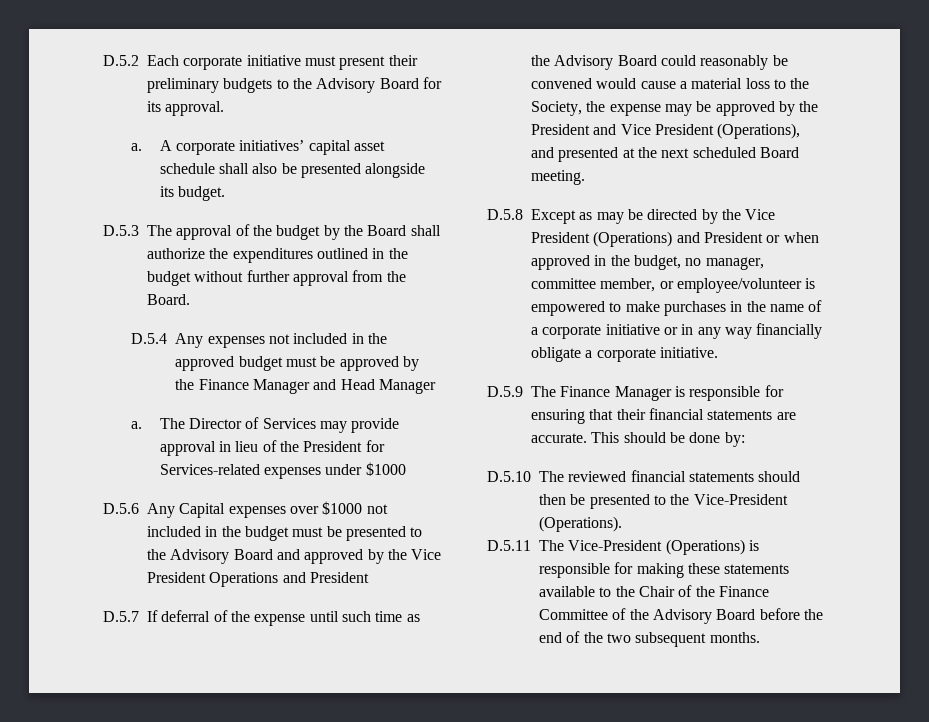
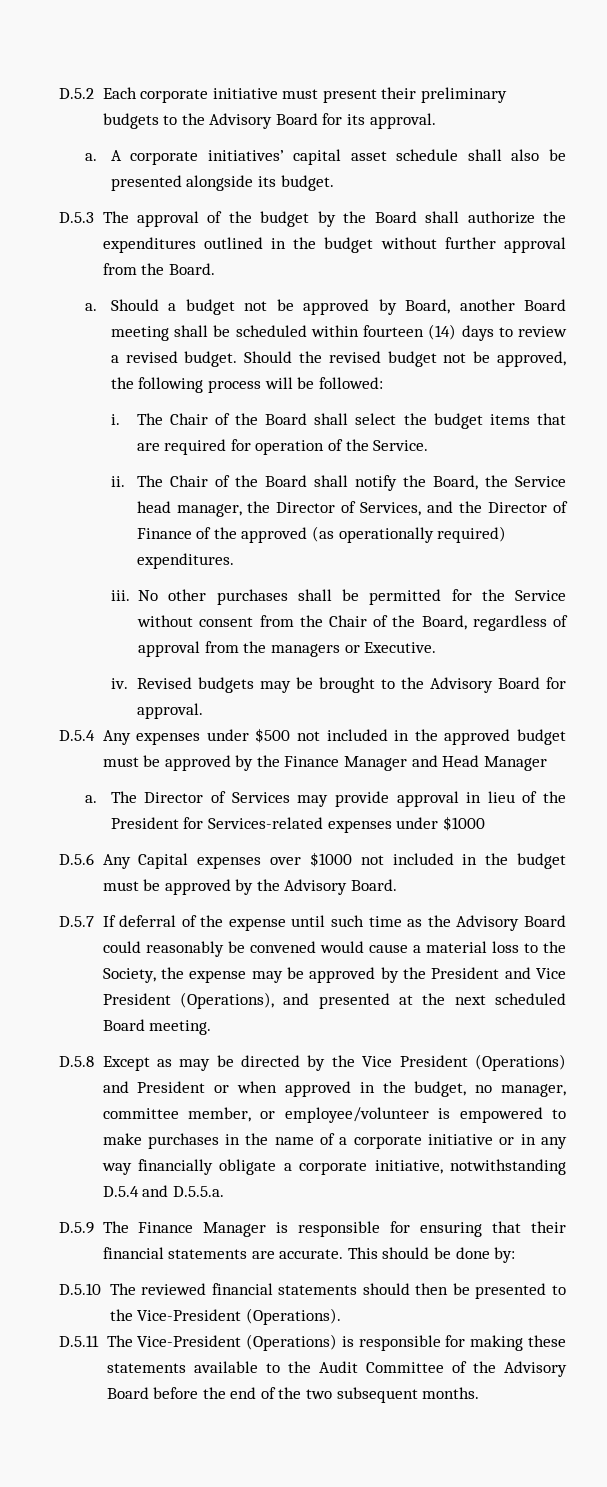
- D.5.4 Any expenses not included in the approved budget must be approved by the Finance Manager and Head Manager
+ a. Should a budget not be approved by Board, another Board meeting shall be scheduled within fourteen (14) days to review a revised budget. Should the revised budget not be approved, the following process will be followed:
+ i. The Chair of the Board shall select the budget items that are required for operation of the Service.
+ ii. The Chair of the Board shall notify the Board, the Service head manager, the Director of Services, and the Director of Finance of the approved (as operationally required) expenditures.
+ iii. No other purchases shall be permitted for the Service without consent from the Chair of the Board, regardless of approval from the managers or Executive.
+ iv. Revised budgets may be brought to the Advisory Board for approval.
+ D.5.4 Any expenses under $500 not included in the approved budget must be approved by the Finance Manager and Head Manager
- D.5.6 Any Capital expenses over $1000 not included in the budget must be presented to the Advisory Board and approved by the Vice President Operations and President
+ D.5.6 Any Capital expenses over $1000 not included in the budget must be approved by the Advisory Board.
- D.5.8 Except as may be directed by the Vice President (Operations) and President or when approved in the budget, no manager, committee member, or employee/volunteer is empowered to make purchases in the name of a corporate initiative or in any way financially obligate a corporate initiative.
+ D.5.8 Except as may be directed by the Vice President (Operations) and President or when approved in the budget, no manager, committee member, or employee/volunteer is empowered to make purchases in the name of a corporate initiative or in any way financially obligate a corporate initiative, notwithstanding D.5.4 and D.5.5.a.
- D.5.11 The Vice-President (Operations) is responsible for making these statements available to the Chair of the Finance Committee of the Advisory Board before the end of the two subsequent months.
+ D.5.11 The Vice-President (Operations) is responsible for making these statements available to the Audit Committee of the Advisory Board before the end of the two subsequent months.

